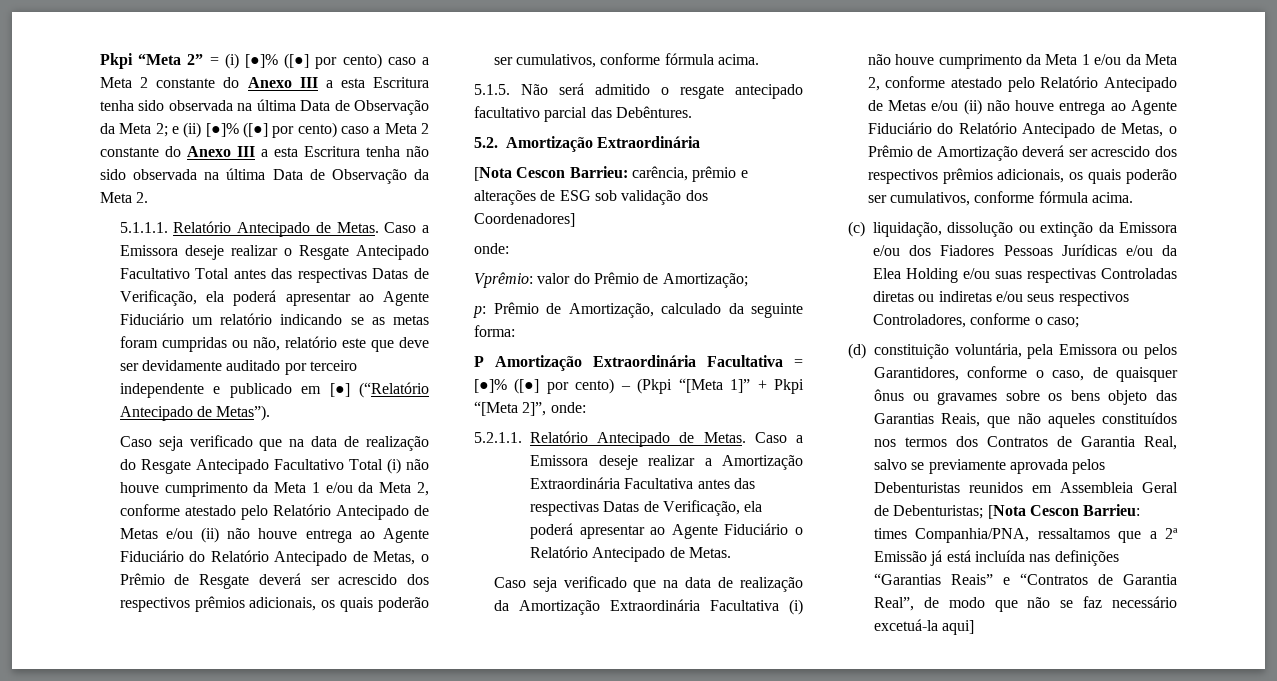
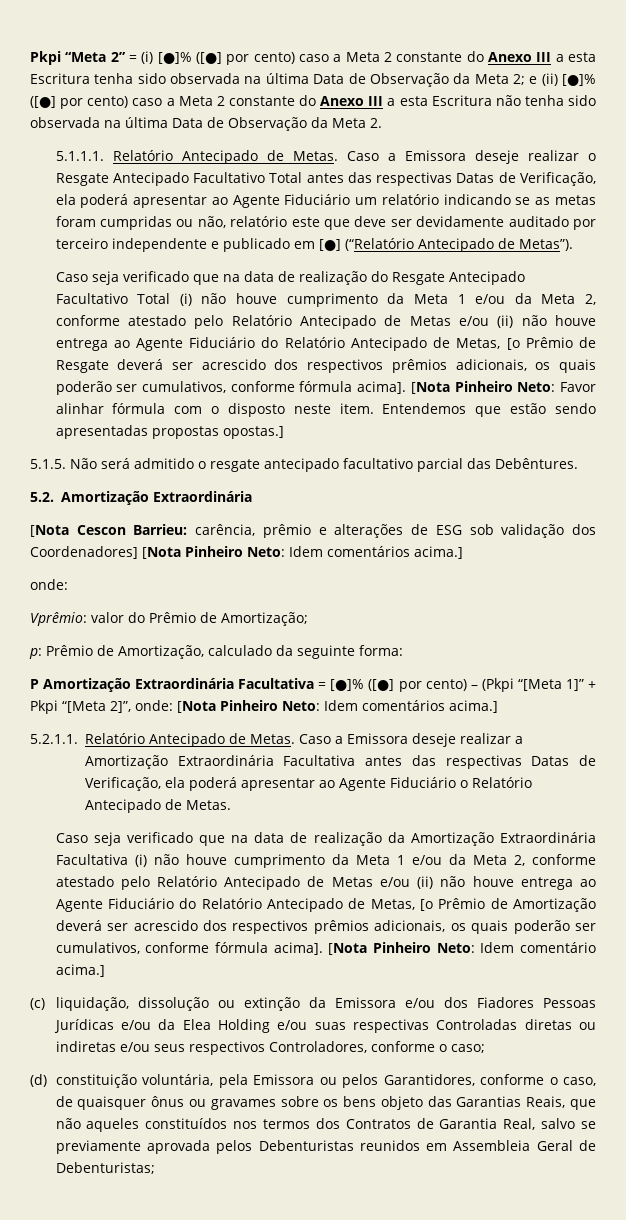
- Pkpi “Meta 2” = (i) [●]% ([●] por cento) caso a Meta 2 constante do Anexo III a esta Escritura tenha sido observada na última Data de Observação da Meta 2; e (ii) [●]% ([●] por cento) caso a Meta 2 constante do Anexo III a esta Escritura tenha não sido observada na última Data de Observação da Meta 2.
+ Pkpi “Meta 2” = (i) [●]% ([●] por cento) caso a Meta 2 constante do Anexo III a esta Escritura tenha sido observada na última Data de Observação da Meta 2; e (ii) [●]% ([●] por cento) caso a Meta 2 constante do Anexo III a esta Escritura não tenha sido observada na última Data de Observação da Meta 2.
- Caso seja verificado que na data de realização do Resgate Antecipado Facultativo Total (i) não houve cumprimento da Meta 1 e/ou da Meta 2, conforme atestado pelo Relatório Antecipado de Metas e/ou (ii) não houve entrega ao Agente Fiduciário do Relatório Antecipado de Metas, o Prêmio de Resgate deverá ser acrescido dos respectivos prêmios adicionais, os quais poderão ser cumulativos, conforme fórmula acima.
+ Caso seja verificado que na data de realização do Resgate Antecipado Facultativo Total (i) não houve cumprimento da Meta 1 e/ou da Meta 2, conforme atestado pelo Relatório Antecipado de Metas e/ou (ii) não houve entrega ao Agente Fiduciário do Relatório Antecipado de Metas, [o Prêmio de Resgate deverá ser acrescido dos respectivos prêmios adicionais, os quais poderão ser cumulativos, conforme fórmula acima]. [Nota Pinheiro Neto: Favor alinhar fórmula com o disposto neste item. Entendemos que estão sendo apresentadas propostas opostas.]
- [Nota Cescon Barrieu: carência, prêmio e alterações de ESG sob validação dos Coordenadores]
+ [Nota Cescon Barrieu: carência, prêmio e alterações de ESG sob validação dos Coordenadores] [Nota Pinheiro Neto: Idem comentários acima.]
- P Amortização Extraordinária Facultativa = [●]% ([●] por cento) – (Pkpi “[Meta 1]” + Pkpi “[Meta 2]”, onde:
+ P Amortização Extraordinária Facultativa = [●]% ([●] por cento) – (Pkpi “[Meta 1]” + Pkpi “[Meta 2]”, onde: [Nota Pinheiro Neto: Idem comentários acima.]
- Caso seja verificado que na data de realização da Amortização Extraordinária Facultativa (i) não houve cumprimento da Meta 1 e/ou da Meta 2, conforme atestado pelo Relatório Antecipado de Metas e/ou (ii) não houve entrega ao Agente Fiduciário do Relatório Antecipado de Metas, o Prêmio de Amortização deverá ser acrescido dos respectivos prêmios adicionais, os quais poderão ser cumulativos, conforme fórmula acima.
+ Caso seja verificado que na data de realização da Amortização Extraordinária Facultativa (i) não houve cumprimento da Meta 1 e/ou da Meta 2, conforme atestado pelo Relatório Antecipado de Metas e/ou (ii) não houve entrega ao Agente Fiduciário do Relatório Antecipado de Metas, [o Prêmio de Amortização deverá ser acrescido dos respectivos prêmios adicionais, os quais poderão ser cumulativos, conforme fórmula acima]. [Nota Pinheiro Neto: Idem comentário acima.]
- (d) constituição voluntária, pela Emissora ou pelos Garantidores, conforme o caso, de quaisquer ônus ou gravames sobre os bens objeto das Garantias Reais, que não aqueles constituídos nos termos dos Contratos de Garantia Real, salvo se previamente aprovada pelos Debenturistas reunidos em Assembleia Geral de Debenturistas; [Nota Cescon Barrieu: times Companhia/PNA, ressaltamos que a 2ª Emissão já está incluída nas definições “Garantias Reais” e “Contratos de Garantia Real”, de modo que não se faz necessário excetuá-la aqui]
+ (d) constituição voluntária, pela Emissora ou pelos Garantidores, conforme o caso, de quaisquer ônus ou gravames sobre os bens objeto das Garantias Reais, que não aqueles constituídos nos termos dos Contratos de Garantia Real, salvo se previamente aprovada pelos Debenturistas reunidos em Assembleia Geral de Debenturistas;

